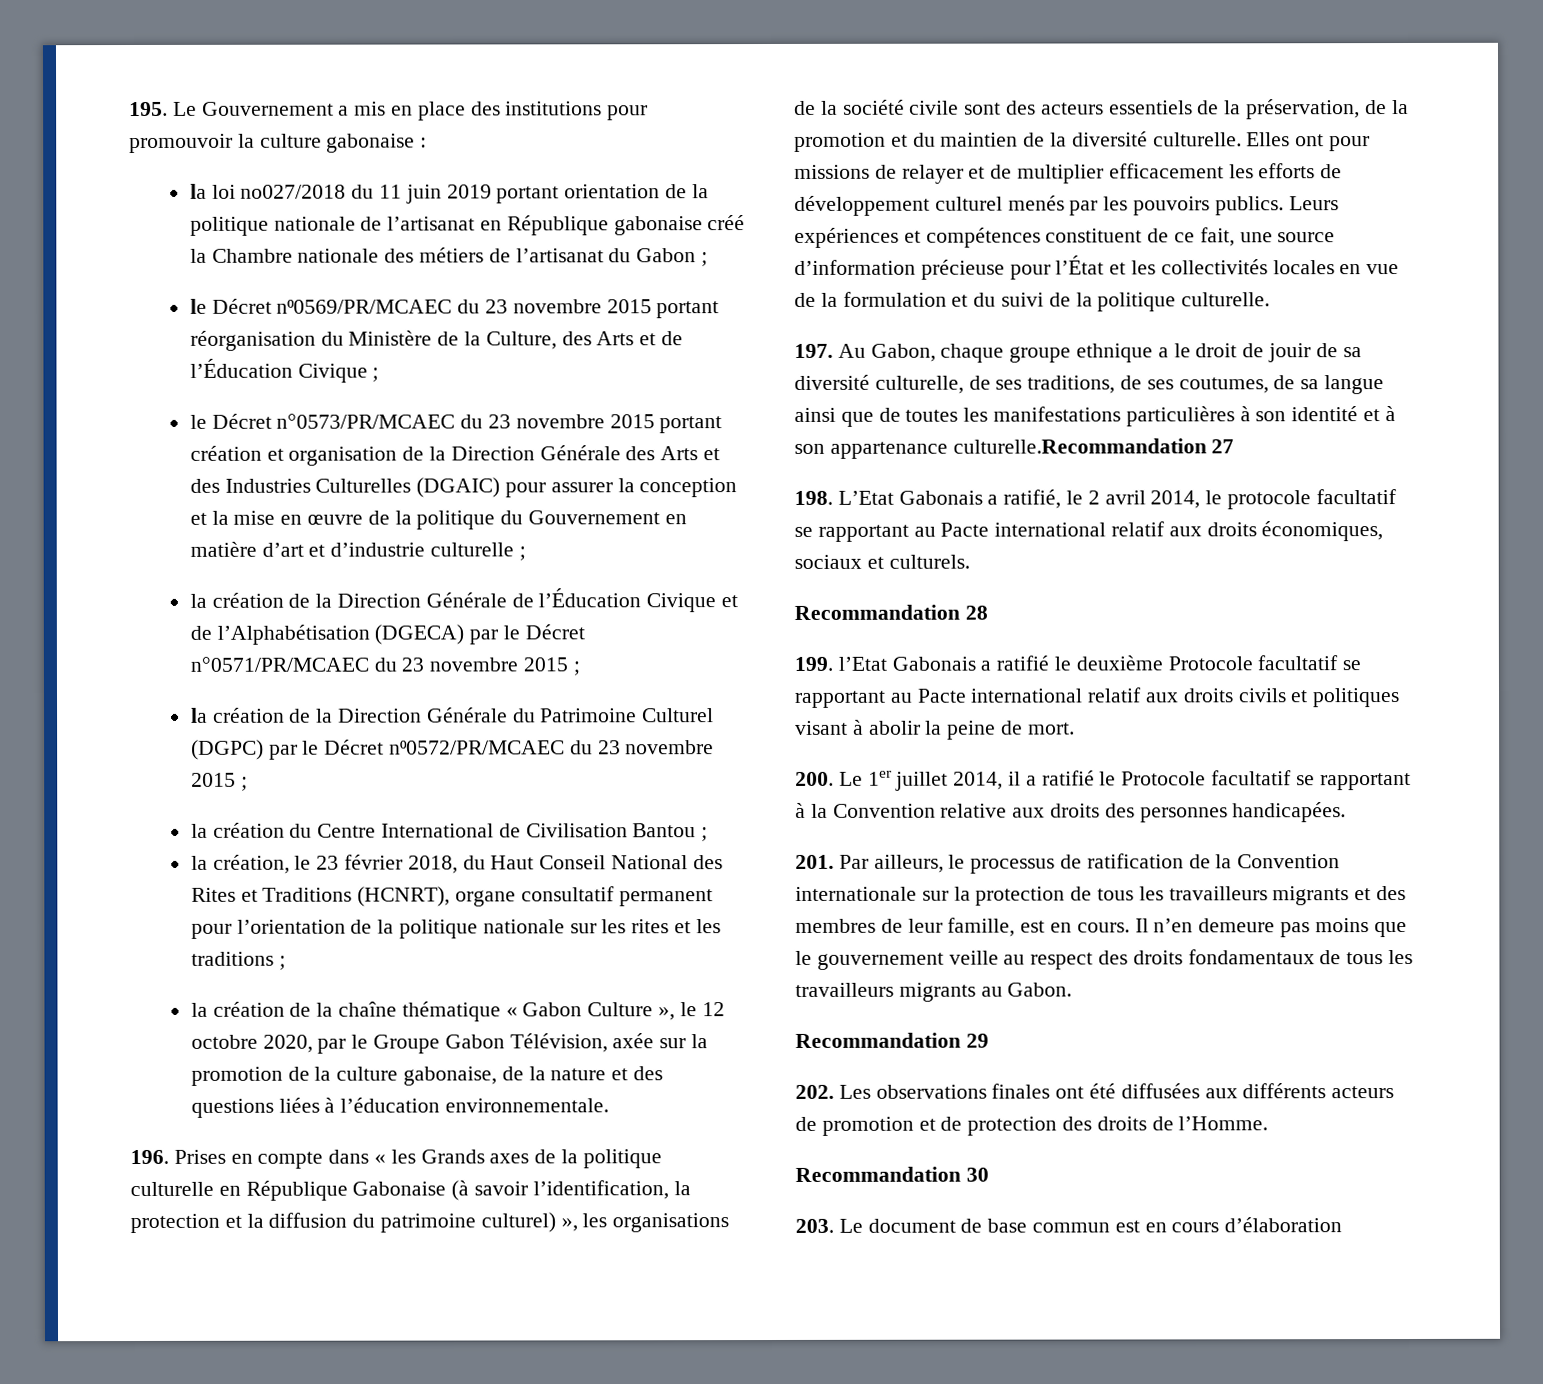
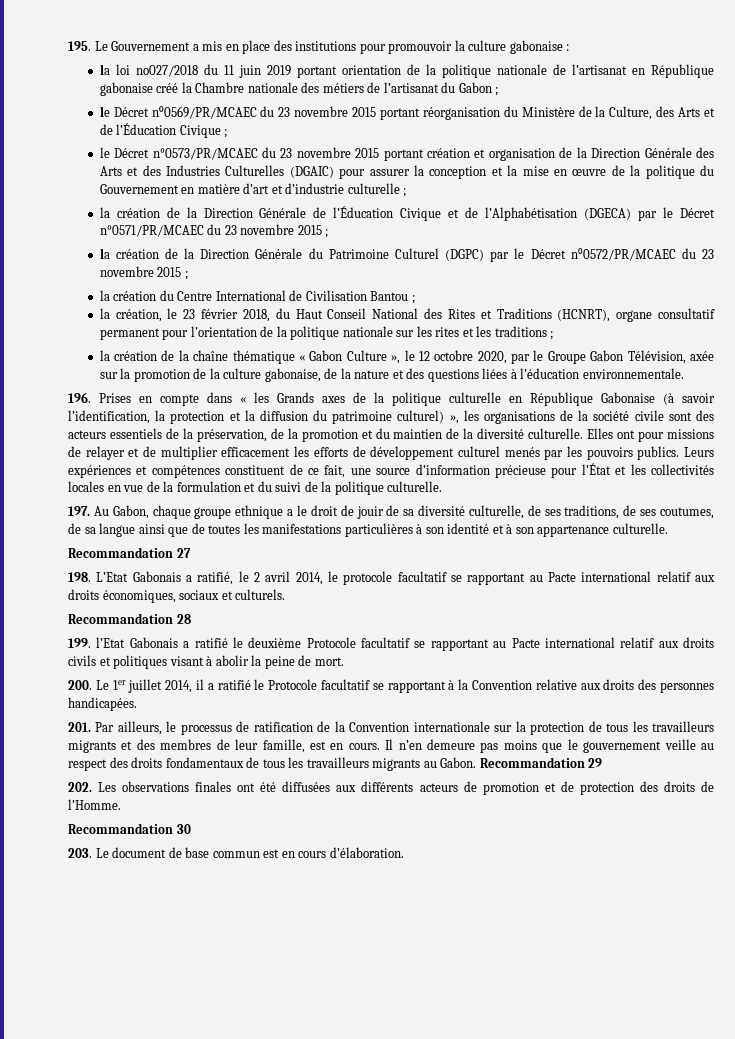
- 197. Au Gabon, chaque groupe ethnique a le droit de jouir de sa diversité culturelle, de ses traditions, de ses coutumes, de sa langue ainsi que de toutes les manifestations particulières à son identité et à son appartenance culturelle.Recommandation 27
+ 197. Au Gabon, chaque groupe ethnique a le droit de jouir de sa diversité culturelle, de ses traditions, de ses coutumes, de sa langue ainsi que de toutes les manifestations particulières à son identité et à son appartenance culturelle.
+ Recommandation 27
- Il n’en demeure pas moins que le gouvernement veille au respect des droits fondamentaux de tous les travailleurs migrants au Gabon.
- Recommandation 29
+ Il n’en demeure pas moins que le gouvernement veille au respect des droits fondamentaux de tous les travailleurs migrants au Gabon. Recommandation 29
- 203. Le document de base commun est en cours d’élaboration
+ 203. Le document de base commun est en cours d’élaboration.

